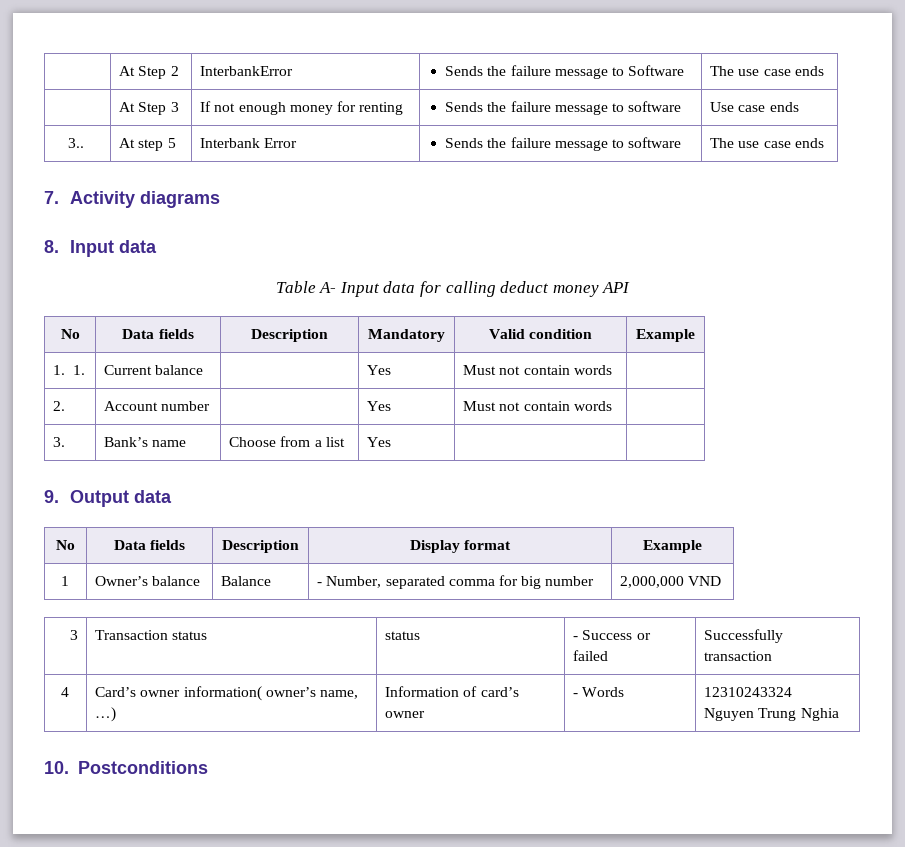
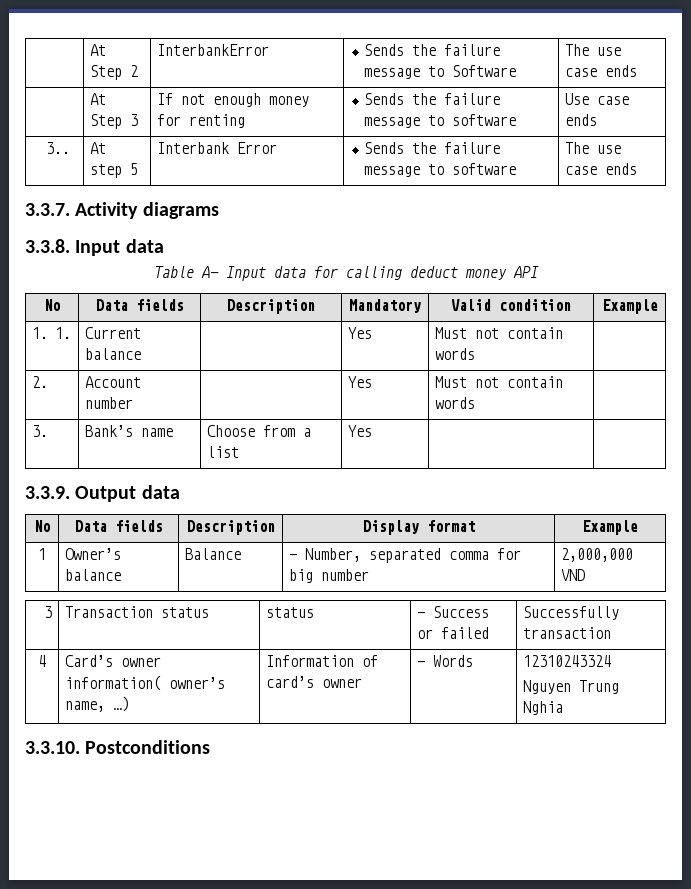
- 7. Activity diagrams
+ 3.3.7. Activity diagrams
- 8. Input data
+ 3.3.8. Input data
- 9. Output data
+ 3.3.9. Output data
- 10. Postconditions
+ 3.3.10. Postconditions

